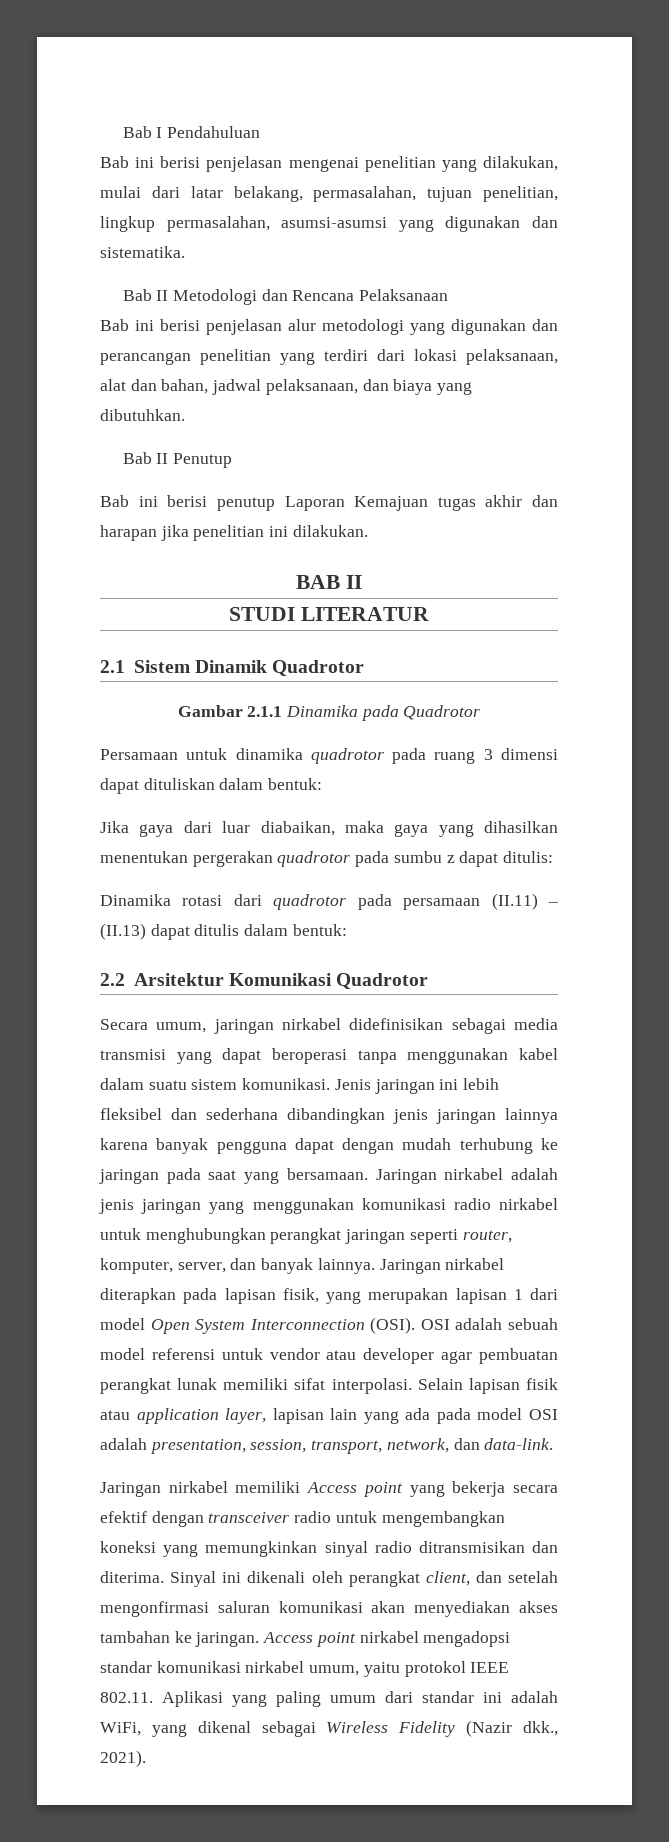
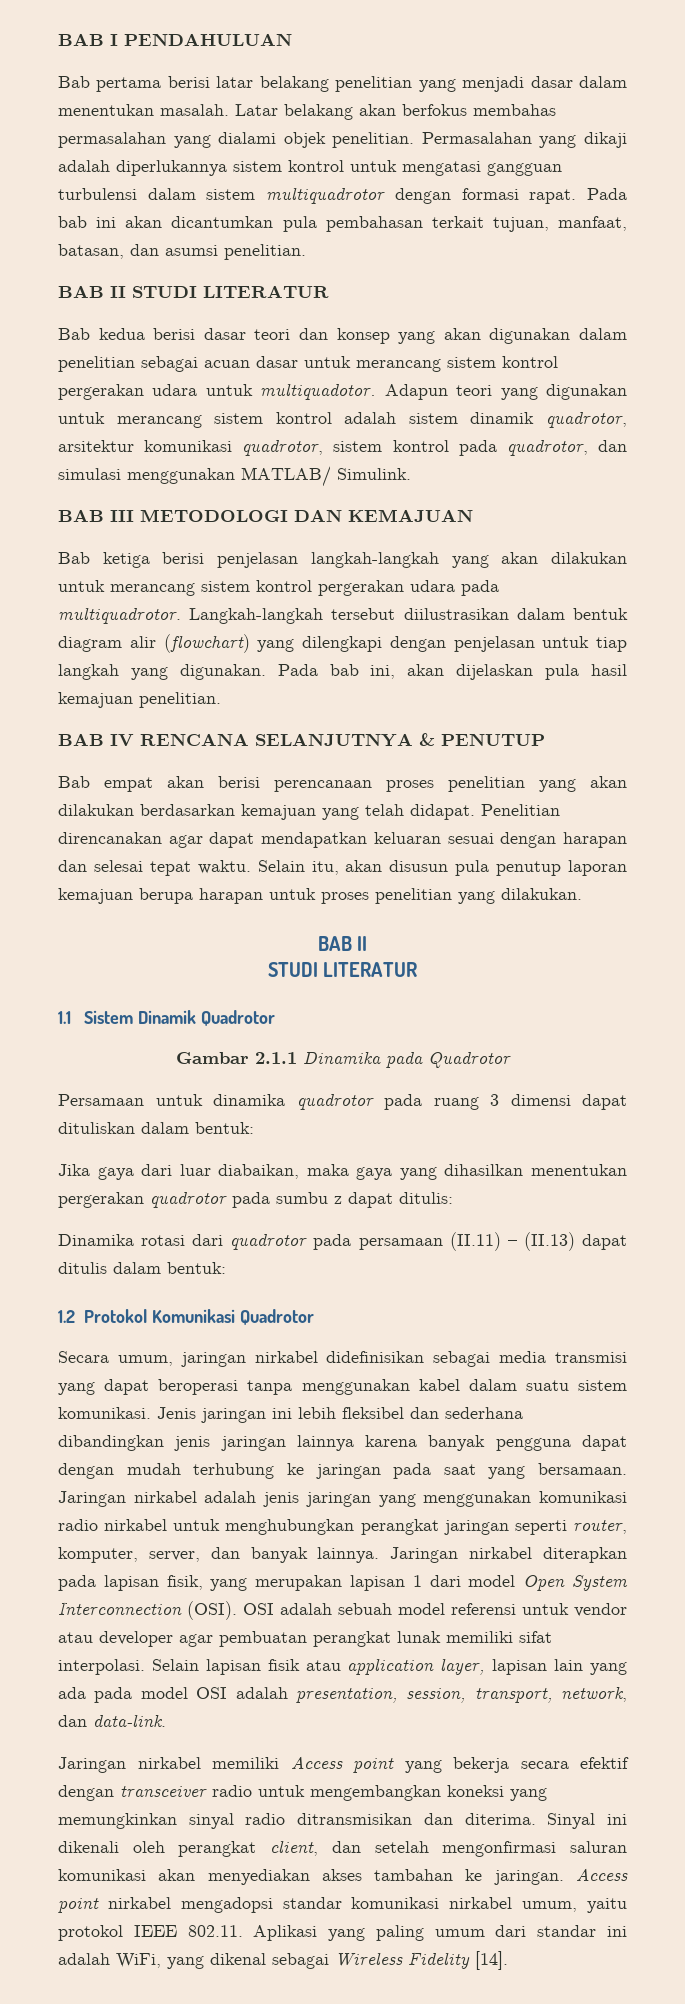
- Bab I Pendahuluan
- Bab ini berisi penjelasan mengenai penelitian yang dilakukan, mulai dari latar belakang, permasalahan, tujuan penelitian, lingkup permasalahan, asumsi-asumsi yang digunakan dan sistematika.
- Bab II Metodologi dan Rencana Pelaksanaan
- Bab ini berisi penjelasan alur metodologi yang digunakan dan perancangan penelitian yang terdiri dari lokasi pelaksanaan, alat dan bahan, jadwal pelaksanaan, dan biaya yang dibutuhkan.
- Bab II Penutup
- Bab ini berisi penutup Laporan Kemajuan tugas akhir dan harapan jika penelitian ini dilakukan.
+ BAB I PENDAHULUAN
+ Bab pertama berisi latar belakang penelitian yang menjadi dasar dalam menentukan masalah. Latar belakang akan berfokus membahas permasalahan yang dialami objek penelitian. Permasalahan yang dikaji adalah diperlukannya sistem kontrol untuk mengatasi gangguan turbulensi dalam sistem multiquadrotor dengan formasi rapat. Pada bab ini akan dicantumkan pula pembahasan terkait tujuan, manfaat, batasan, dan asumsi penelitian.
+ BAB II STUDI LITERATUR
+ Bab kedua berisi dasar teori dan konsep yang akan digunakan dalam penelitian sebagai acuan dasar untuk merancang sistem kontrol pergerakan udara untuk multiquadotor. Adapun teori yang digunakan untuk merancang sistem kontrol adalah sistem dinamik quadrotor, arsitektur komunikasi quadrotor, sistem kontrol pada quadrotor, dan simulasi menggunakan MATLAB/ Simulink.
+ BAB III METODOLOGI DAN KEMAJUAN
+ Bab ketiga berisi penjelasan langkah-langkah yang akan dilakukan untuk merancang sistem kontrol pergerakan udara pada multiquadrotor. Langkah-langkah tersebut diilustrasikan dalam bentuk diagram alir (flowchart) yang dilengkapi dengan penjelasan untuk tiap langkah yang digunakan. Pada bab ini, akan dijelaskan pula hasil kemajuan penelitian.
+ BAB IV RENCANA SELANJUTNYA & PENUTUP
+ Bab empat akan berisi perencanaan proses penelitian yang akan dilakukan berdasarkan kemajuan yang telah didapat. Penelitian direncanakan agar dapat mendapatkan keluaran sesuai dengan harapan dan selesai tepat waktu. Selain itu, akan disusun pula penutup laporan kemajuan berupa harapan untuk proses penelitian yang dilakukan.
- 2.1 Sistem Dinamik Quadrotor
+ 1.1 Sistem Dinamik Quadrotor
- 2.2 Arsitektur Komunikasi Quadrotor
+ 1.2 Protokol Komunikasi Quadrotor
- Access point nirkabel mengadopsi standar komunikasi nirkabel umum, yaitu protokol IEEE 802.11. Aplikasi yang paling umum dari standar ini adalah WiFi, yang dikenal sebagai Wireless Fidelity (Nazir dkk., 2021).
+ Access point nirkabel mengadopsi standar komunikasi nirkabel umum, yaitu protokol IEEE 802.11. Aplikasi yang paling umum dari standar ini adalah WiFi, yang dikenal sebagai Wireless Fidelity [14].

